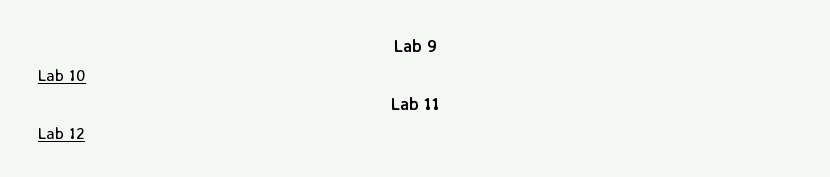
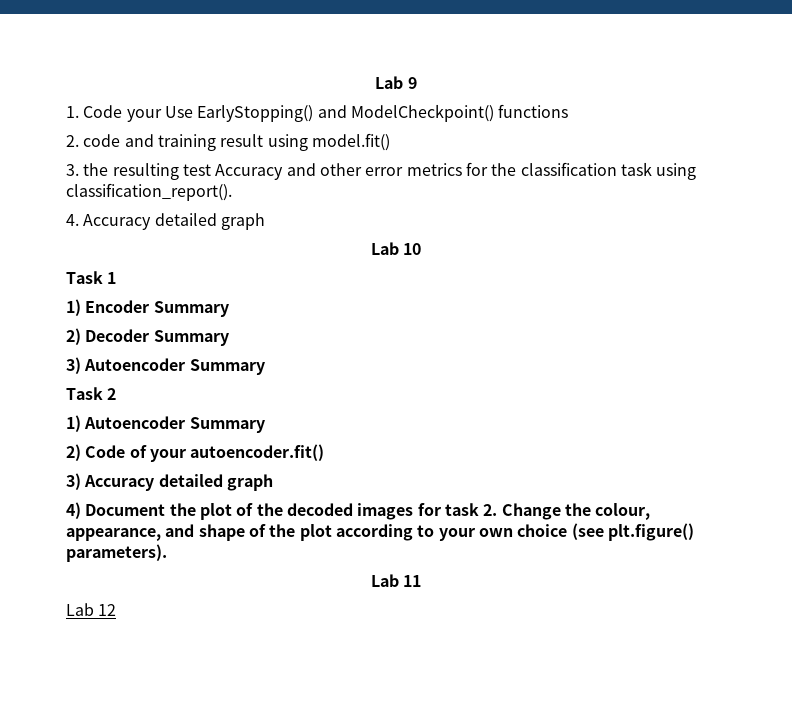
+ 1. Code your Use EarlyStopping() and ModelCheckpoint() functions
+ 2. code and training result using model.fit()
+ 3. the resulting test Accuracy and other error metrics for the classification task using classification_report().
+ 4. Accuracy detailed graph
  Lab 10
+ Task 1
+ 1) Encoder Summary
+ 2) Decoder Summary
+ 3) Autoencoder Summary
+ Task 2
+ 1) Autoencoder Summary
+ 2) Code of your autoencoder.fit()
+ 3) Accuracy detailed graph
+ 4) Document the plot of the decoded images for task 2. Change the colour, appearance, and shape of the plot according to your own choice (see plt.figure() parameters).

